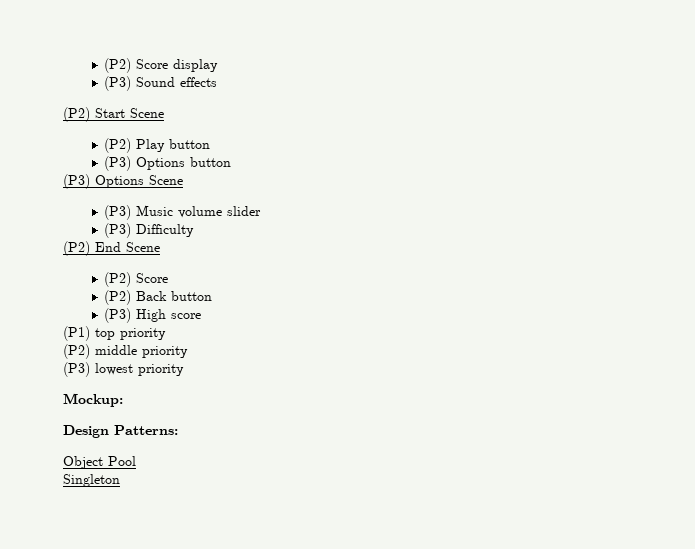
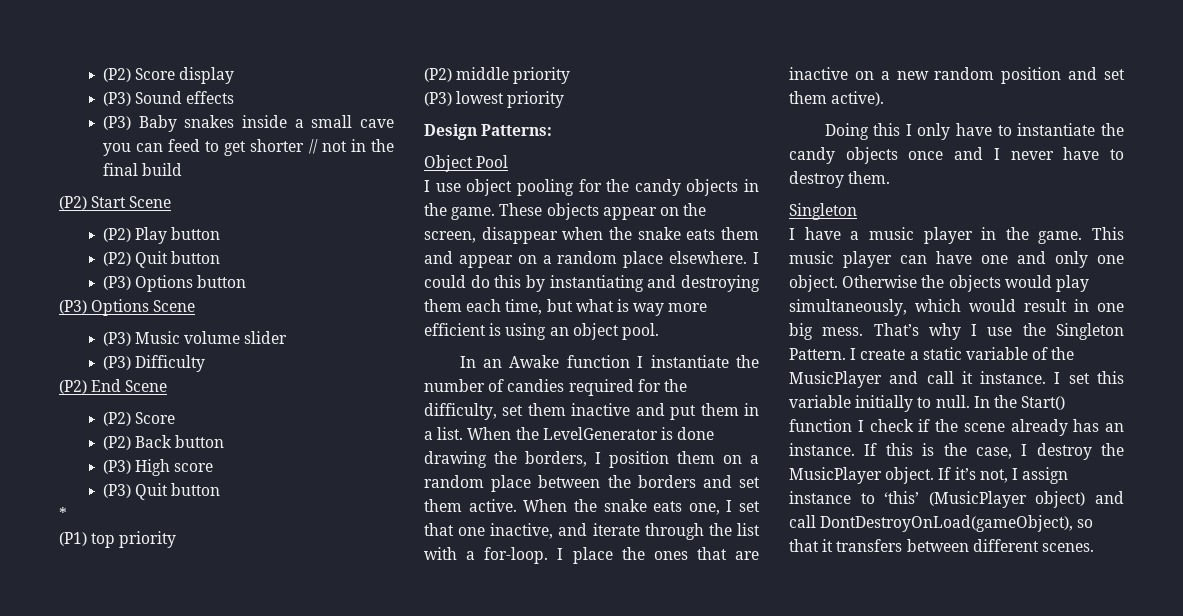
+ (P3) Baby snakes inside a small cave you can feed to get shorter // not in the final build
+ (P2) Quit button
+ (P3) Quit button
+ *
- Mockup:
+ I use object pooling for the candy objects in the game. These objects appear on the screen, disappear when the snake eats them and appear on a random place elsewhere. I could do this by instantiating and destroying them each time, but what is way more efficient is using an object pool.
+ In an Awake function I instantiate the number of candies required for the difficulty, set them inactive and put them in a list. When the LevelGenerator is done drawing the borders, I position them on a random place between the borders and set them active. When the snake eats one, I set that one inactive, and iterate through the list with a for-loop. I place the ones that are inactive on a new random position and set them active).
+ Doing this I only have to instantiate the candy objects once and I never have to destroy them.
  Singleton
+ I have a music player in the game. This music player can have one and only one object. Otherwise the objects would play simultaneously, which would result in one big mess. That’s why I use the Singleton Pattern. I create a static variable of the MusicPlayer and call it instance. I set this variable initially to null. In the Start() function I check if the scene already has an instance. If this is the case, I destroy the MusicPlayer object. If it’s not, I assign instance to ‘this’ (MusicPlayer object) and call DontDestroyOnLoad(gameObject), so that it transfers between different scenes.

